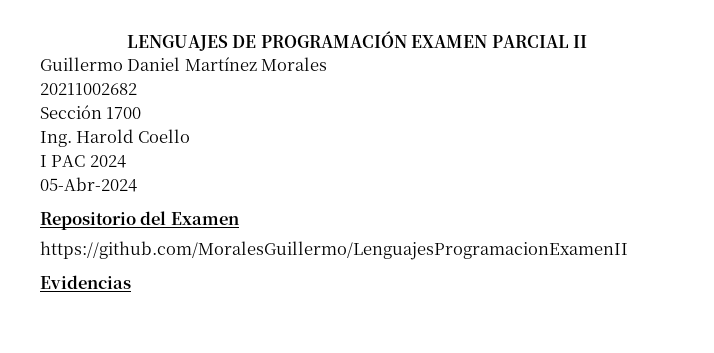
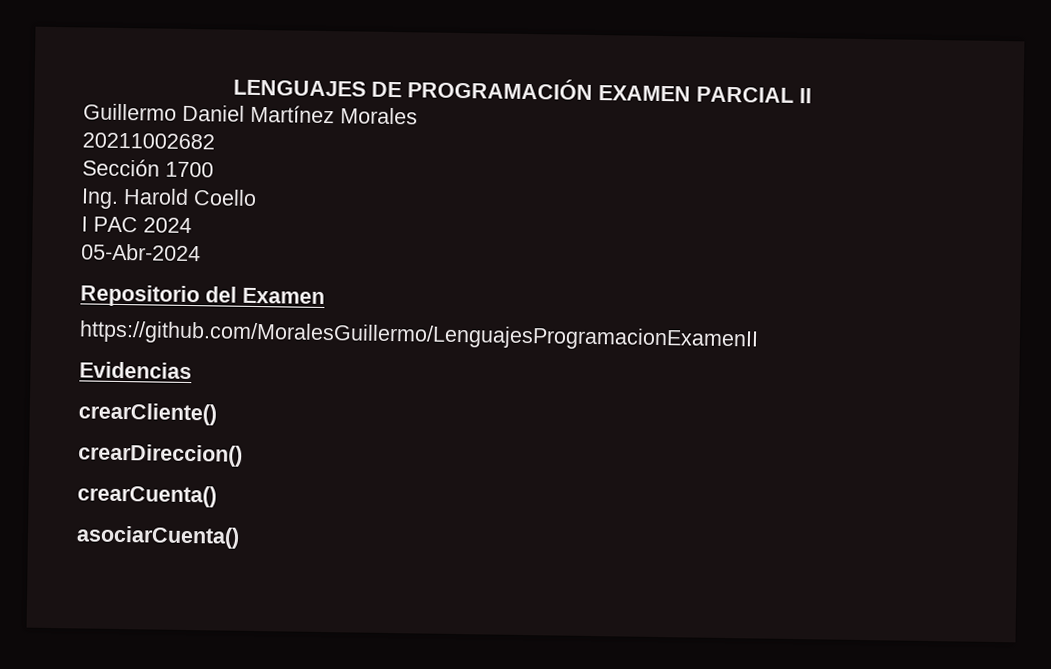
+ crearCliente()
+ crearDireccion()
+ crearCuenta()
+ asociarCuenta()

